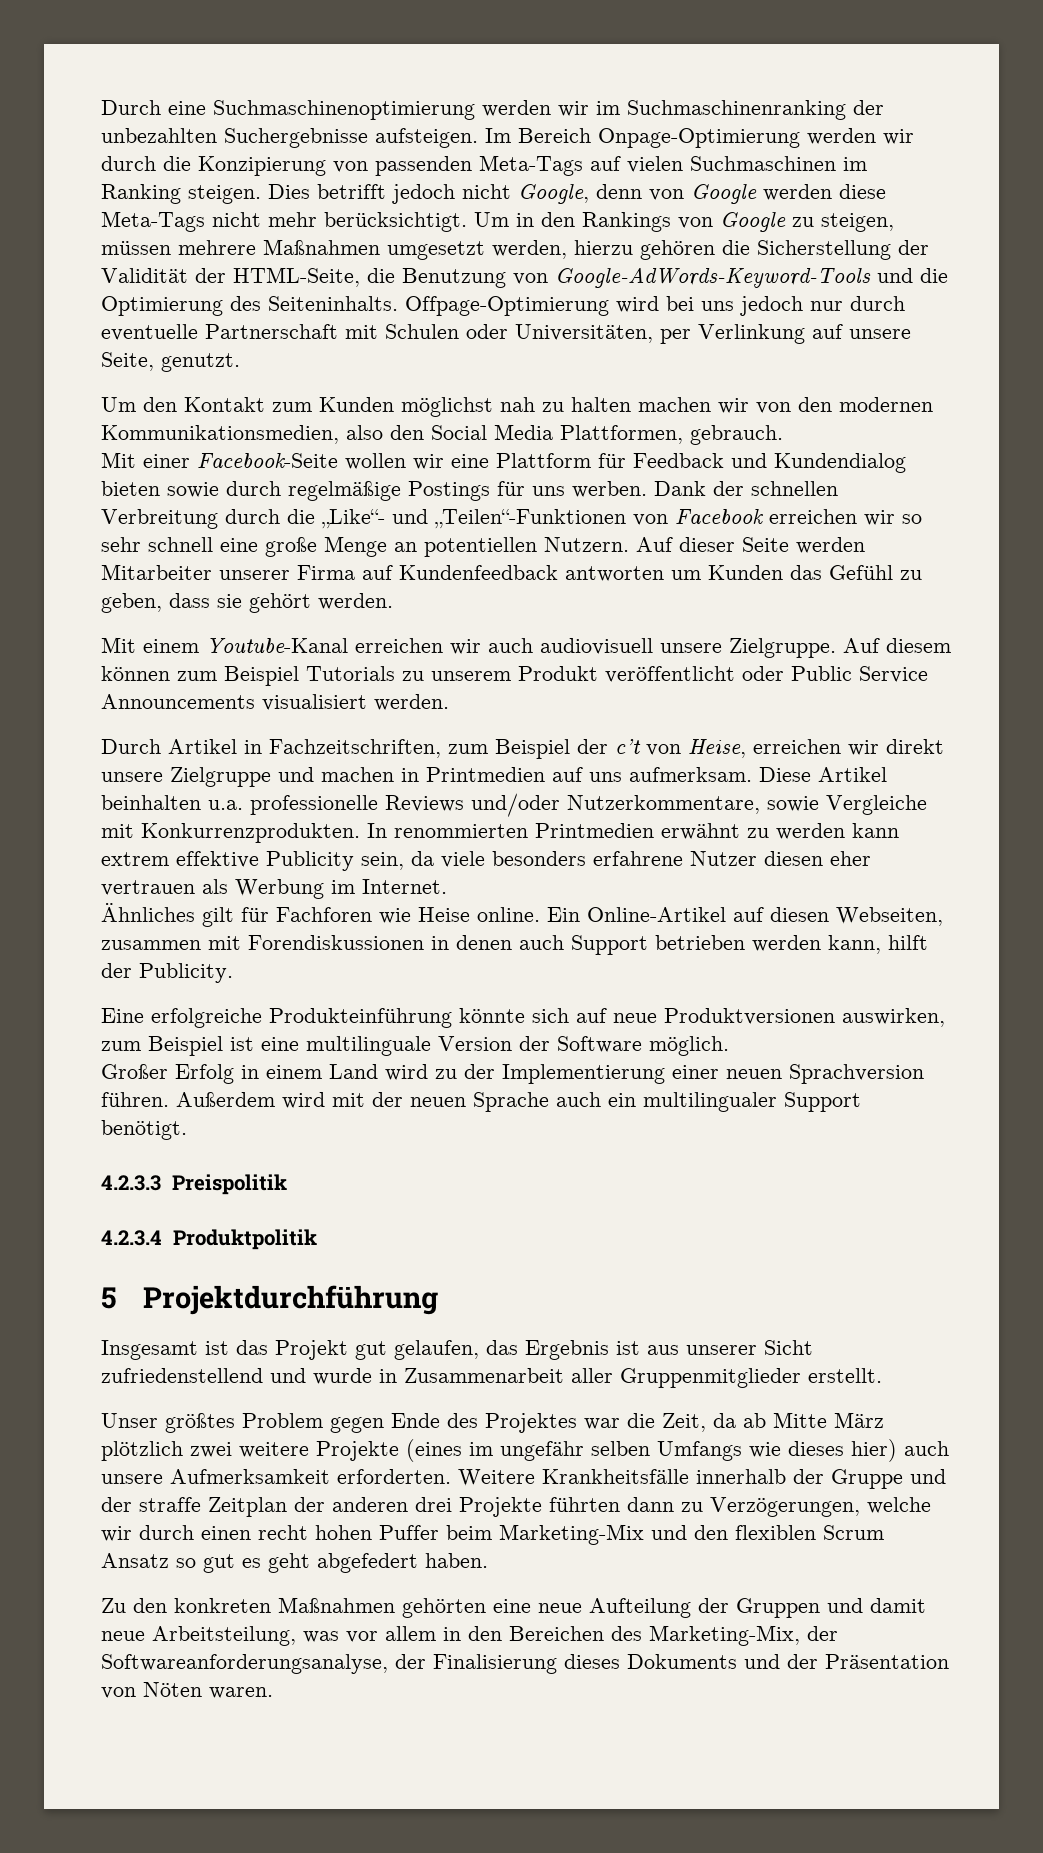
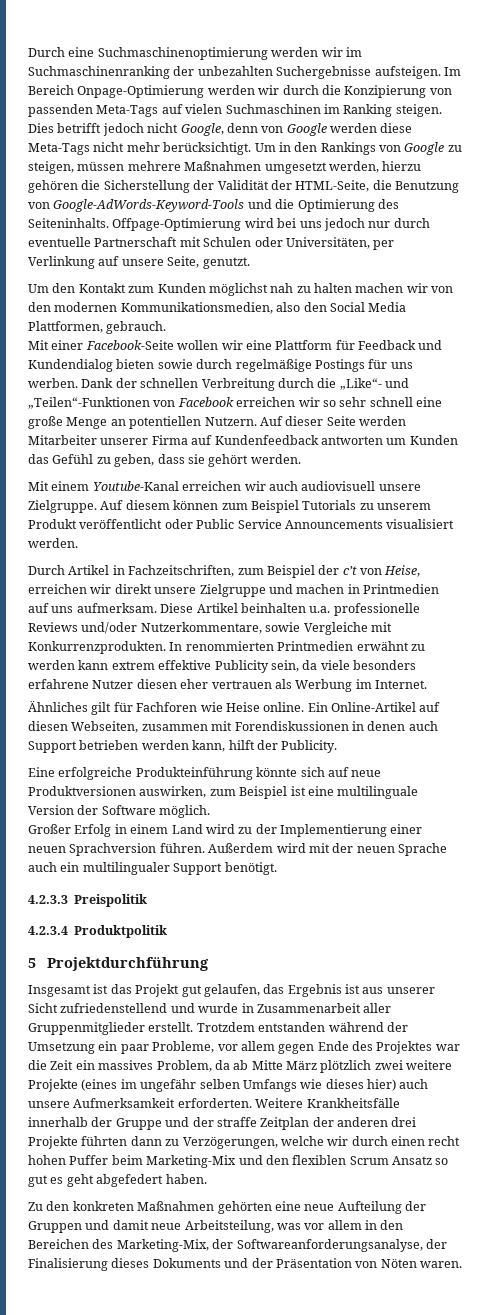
- Insgesamt ist das Projekt gut gelaufen, das Ergebnis ist aus unserer Sicht zufriedenstellend und wurde in Zusammenarbeit aller Gruppenmitglieder erstellt.
- Unser größtes Problem gegen Ende des Projektes war die Zeit, da ab Mitte März plötzlich zwei weitere Projekte (eines im ungefähr selben Umfangs wie dieses hier) auch unsere Aufmerksamkeit erforderten.
+ Insgesamt ist das Projekt gut gelaufen, das Ergebnis ist aus unserer Sicht zufriedenstellend und wurde in Zusammenarbeit aller Gruppenmitglieder erstellt. Trotzdem entstanden während der Umsetzung ein paar Probleme, vor allem gegen Ende des Projektes war die Zeit ein massives Problem, da ab Mitte März plötzlich zwei weitere Projekte (eines im ungefähr selben Umfangs wie dieses hier) auch unsere Aufmerksamkeit erforderten.

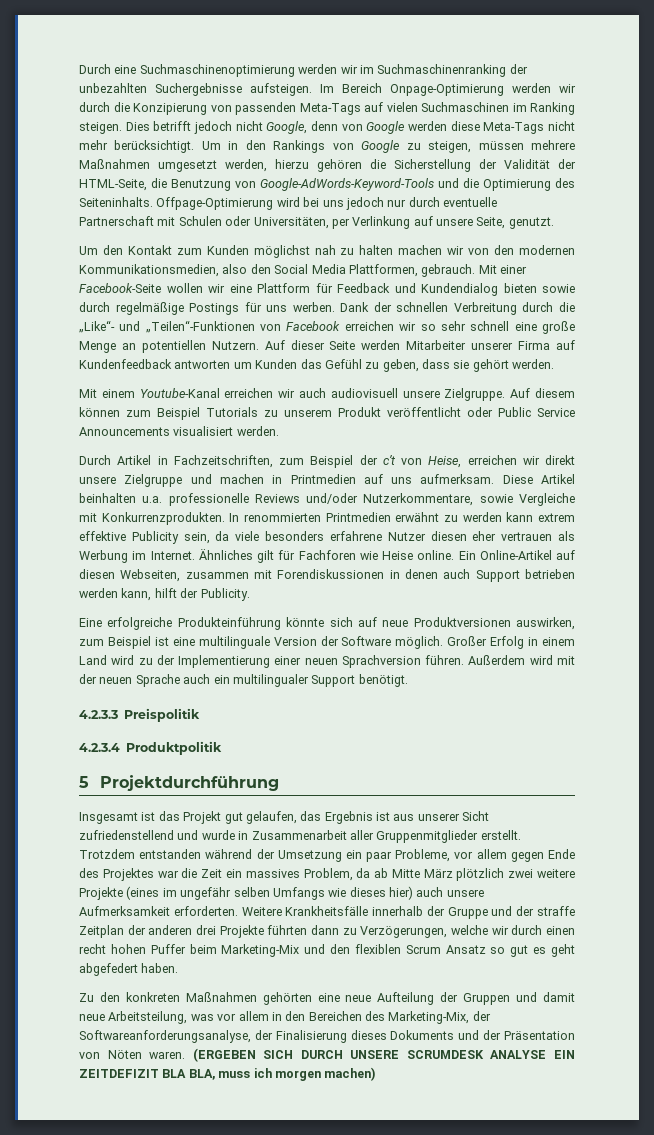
- Um den Kontakt zum Kunden möglichst nah zu halten machen wir von den modernen Kommunikationsmedien, also den Social Media Plattformen, gebrauch.
- Mit einer Facebook-Seite wollen wir eine Plattform für Feedback und Kundendialog bieten sowie durch regelmäßige Postings für uns werben.
+ Um den Kontakt zum Kunden möglichst nah zu halten machen wir von den modernen Kommunikationsmedien, also den Social Media Plattformen, gebrauch. Mit einer Facebook-Seite wollen wir eine Plattform für Feedback und Kundendialog bieten sowie durch regelmäßige Postings für uns werben.
- In renommierten Printmedien erwähnt zu werden kann extrem effektive Publicity sein, da viele besonders erfahrene Nutzer diesen eher vertrauen als Werbung im Internet.
- Ähnliches gilt für Fachforen wie Heise online.
+ In renommierten Printmedien erwähnt zu werden kann extrem effektive Publicity sein, da viele besonders erfahrene Nutzer diesen eher vertrauen als Werbung im Internet. Ähnliches gilt für Fachforen wie Heise online.
- Eine erfolgreiche Produkteinführung könnte sich auf neue Produktversionen auswirken, zum Beispiel ist eine multilinguale Version der Software möglich.
- Großer Erfolg in einem Land wird zu der Implementierung einer neuen Sprachversion führen.
+ Eine erfolgreiche Produkteinführung könnte sich auf neue Produktversionen auswirken, zum Beispiel ist eine multilinguale Version der Software möglich. Großer Erfolg in einem Land wird zu der Implementierung einer neuen Sprachversion führen.
+ (ERGEBEN SICH DURCH UNSERE SCRUMDESK ANALYSE EIN ZEITDEFIZIT BLA BLA, muss ich morgen machen)

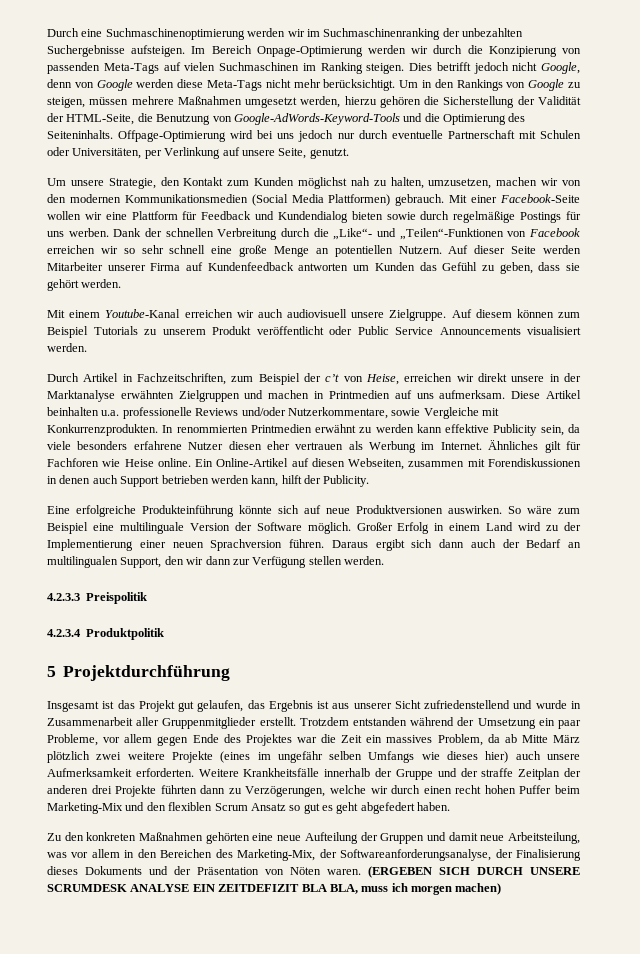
- Um den Kontakt zum Kunden möglichst nah zu halten machen wir von den modernen Kommunikationsmedien, also den Social Media Plattformen, gebrauch.
+ Um unsere Strategie, den Kontakt zum Kunden möglichst nah zu halten, umzusetzen, machen wir von den modernen Kommunikationsmedien (Social Media Plattformen) gebrauch.
- Durch Artikel in Fachzeitschriften, zum Beispiel der c’t von Heise, erreichen wir direkt unsere Zielgruppe und machen in Printmedien auf uns aufmerksam.
+ Durch Artikel in Fachzeitschriften, zum Beispiel der c’t von Heise, erreichen wir direkt unsere in der Marktanalyse erwähnten Zielgruppen und machen in Printmedien auf uns aufmerksam.
- In renommierten Printmedien erwähnt zu werden kann extrem effektive Publicity sein, da viele besonders erfahrene Nutzer diesen eher vertrauen als Werbung im Internet.
+ In renommierten Printmedien erwähnt zu werden kann effektive Publicity sein, da viele besonders erfahrene Nutzer diesen eher vertrauen als Werbung im Internet.
- Eine erfolgreiche Produkteinführung könnte sich auf neue Produktversionen auswirken, zum Beispiel ist eine multilinguale Version der Software möglich.
+ Eine erfolgreiche Produkteinführung könnte sich auf neue Produktversionen auswirken. So wäre zum Beispiel eine multilinguale Version der Software möglich.
- Außerdem wird mit der neuen Sprache auch ein multilingualer Support benötigt.
+ Daraus ergibt sich dann auch der Bedarf an multilingualen Support, den wir dann zur Verfügung stellen werden.

